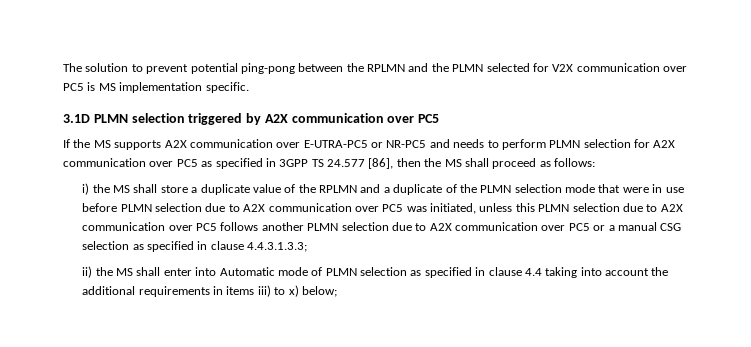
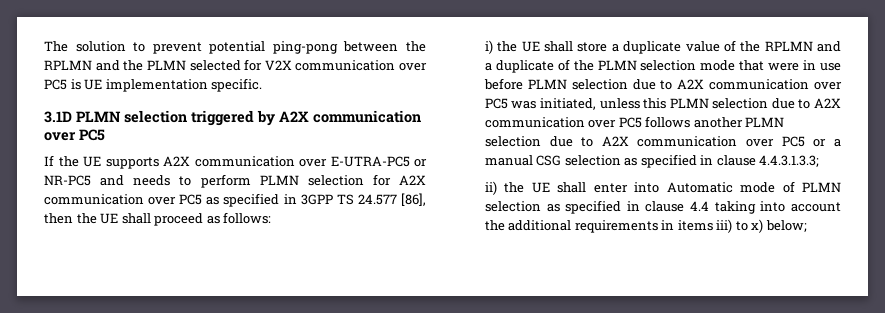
- The solution to prevent potential ping-pong between the RPLMN and the PLMN selected for V2X communication over PC5 is MS implementation specific.
+ The solution to prevent potential ping-pong between the RPLMN and the PLMN selected for V2X communication over PC5 is UE implementation specific.
- If the MS supports A2X communication over E-UTRA-PC5 or NR-PC5 and needs to perform PLMN selection for A2X communication over PC5 as specified in 3GPP TS 24.577 [86], then the MS shall proceed as follows:
+ If the UE supports A2X communication over E-UTRA-PC5 or NR-PC5 and needs to perform PLMN selection for A2X communication over PC5 as specified in 3GPP TS 24.577 [86], then the UE shall proceed as follows:
- i) the MS shall store a duplicate value of the RPLMN and a duplicate of the PLMN selection mode that were in use before PLMN selection due to A2X communication over PC5 was initiated, unless this PLMN selection due to A2X communication over PC5 follows another PLMN selection due to A2X communication over PC5 or a manual CSG selection as specified in clause 4.4.3.1.3.3;
+ i) the UE shall store a duplicate value of the RPLMN and a duplicate of the PLMN selection mode that were in use before PLMN selection due to A2X communication over PC5 was initiated, unless this PLMN selection due to A2X communication over PC5 follows another PLMN selection due to A2X communication over PC5 or a manual CSG selection as specified in clause 4.4.3.1.3.3;
- ii) the MS shall enter into Automatic mode of PLMN selection as specified in clause 4.4 taking into account the additional requirements in items iii) to x) below;
+ ii) the UE shall enter into Automatic mode of PLMN selection as specified in clause 4.4 taking into account the additional requirements in items iii) to x) below;

